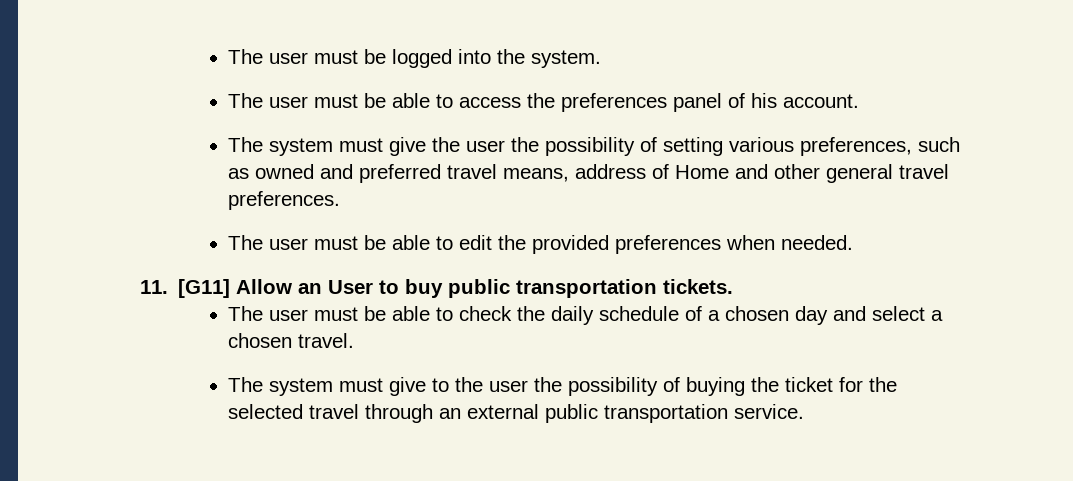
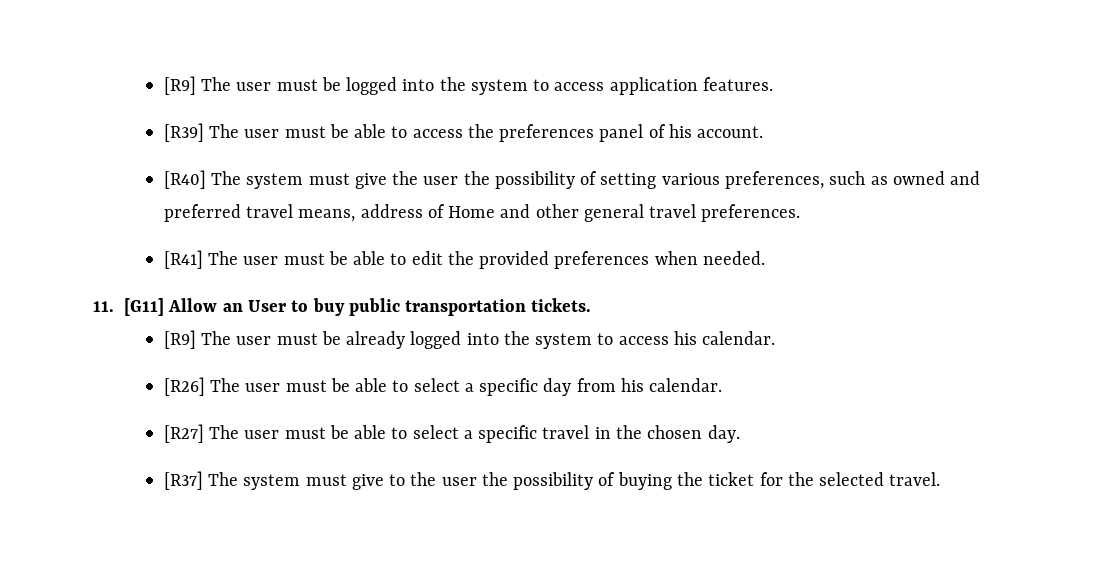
- The user must be logged into the system.
- The user must be able to access the preferences panel of his account.
+ [R9] The user must be logged into the system to access application features.
+ [R39] The user must be able to access the preferences panel of his account.
- The system must give the user the possibility of setting various preferences, such as owned and preferred travel means, address of Home and other general travel preferences.
+ [R40] The system must give the user the possibility of setting various preferences, such as owned and preferred travel means, address of Home and other general travel preferences.
- The user must be able to edit the provided preferences when needed.
+ [R41] The user must be able to edit the provided preferences when needed.
- The user must be able to check the daily schedule of a chosen day and select a chosen travel.
- The system must give to the user the possibility of buying the ticket for the selected travel through an external public transportation service.
+ [R9] The user must be already logged into the system to access his calendar.
+ [R26] The user must be able to select a specific day from his calendar.
+ [R27] The user must be able to select a specific travel in the chosen day.
+ [R37] The system must give to the user the possibility of buying the ticket for the selected travel.

